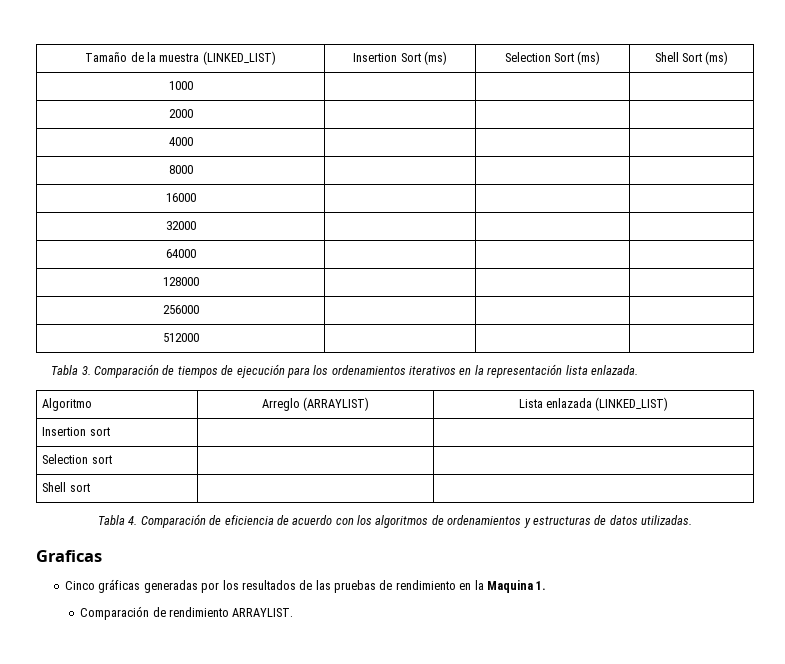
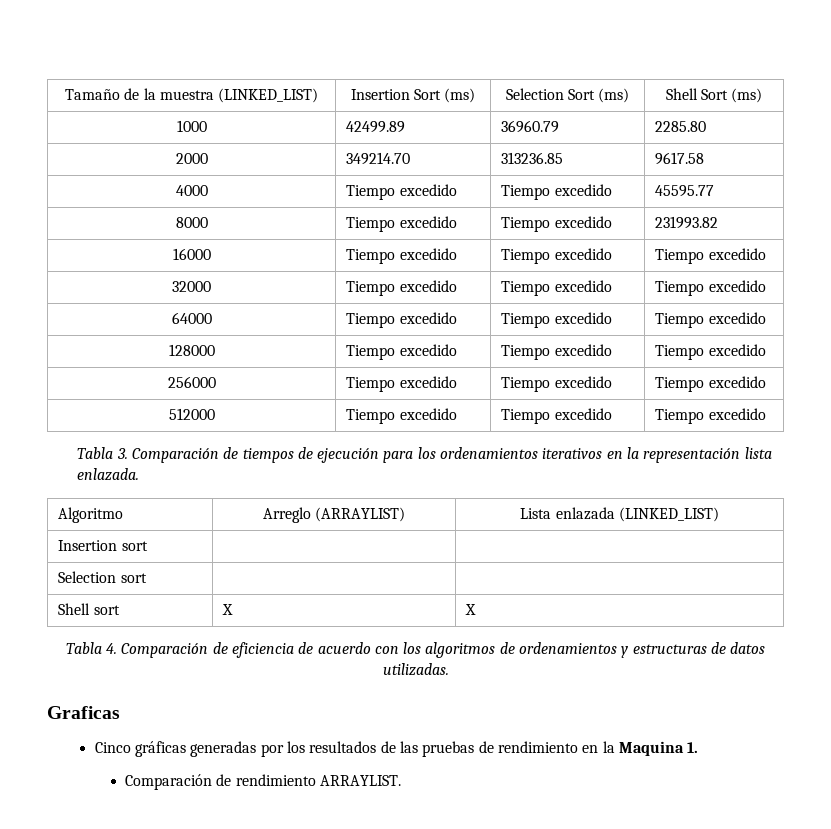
- 1000 | | |
- 2000 | | |
- 4000 | | |
- 8000 | | |
- 16000 | | |
- 32000 | | |
- 64000 | | |
- 128000 | | |
- 256000 | | |
- 512000 | | |
+ 1000 | 42499.89 | 36960.79 | 2285.80
+ 2000 | 349214.70 | 313236.85 | 9617.58
+ 4000 | Tiempo excedido | Tiempo excedido | 45595.77
+ 8000 | Tiempo excedido | Tiempo excedido | 231993.82
+ 16000 | Tiempo excedido | Tiempo excedido | Tiempo excedido
+ 32000 | Tiempo excedido | Tiempo excedido | Tiempo excedido
+ 64000 | Tiempo excedido | Tiempo excedido | Tiempo excedido
+ 128000 | Tiempo excedido | Tiempo excedido | Tiempo excedido
+ 256000 | Tiempo excedido | Tiempo excedido | Tiempo excedido
+ 512000 | Tiempo excedido | Tiempo excedido | Tiempo excedido
- Shell sort | |
+ Shell sort | X | X

